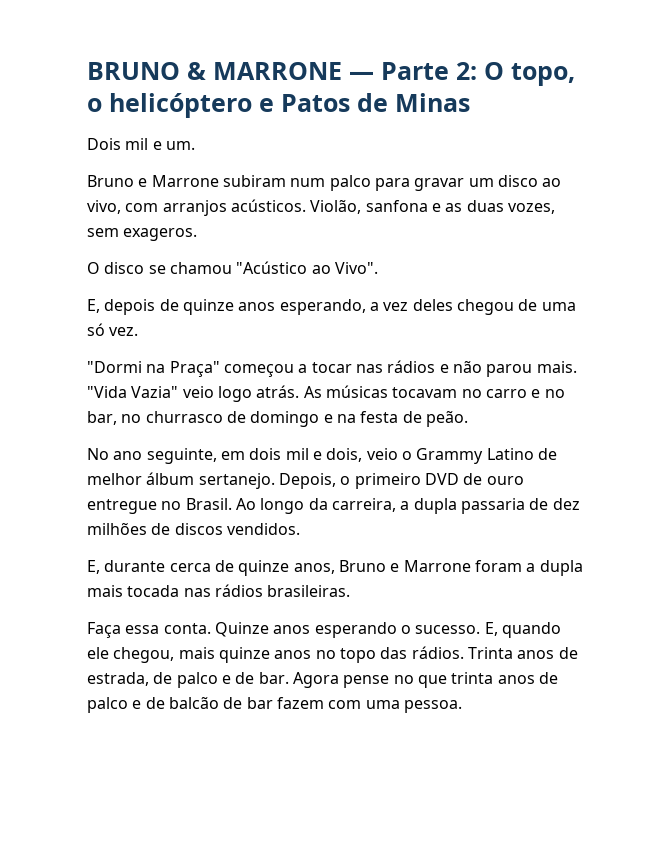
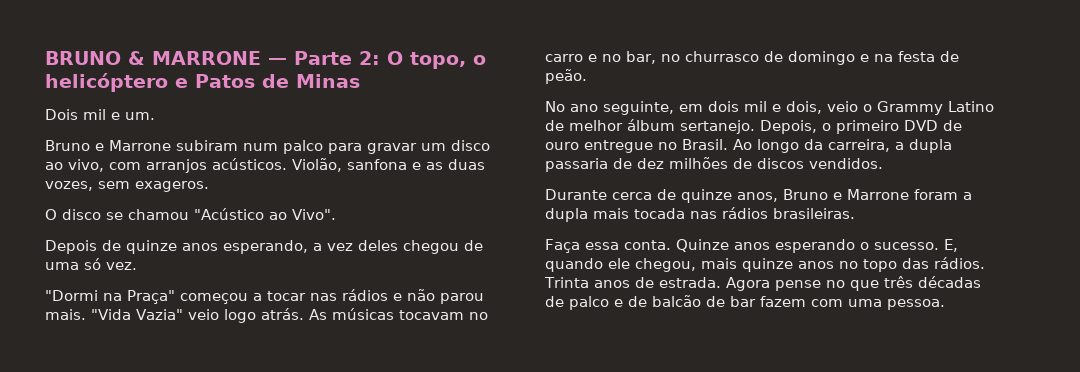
- E, depois de quinze anos esperando, a vez deles chegou de uma só vez.
+ Depois de quinze anos esperando, a vez deles chegou de uma só vez.
- E, durante cerca de quinze anos, Bruno e Marrone foram a dupla mais tocada nas rádios brasileiras.
+ Durante cerca de quinze anos, Bruno e Marrone foram a dupla mais tocada nas rádios brasileiras.
- Trinta anos de estrada, de palco e de bar.
+ Trinta anos de estrada.
- Agora pense no que trinta anos de palco e de balcão de bar fazem com uma pessoa.
+ Agora pense no que três décadas de palco e de balcão de bar fazem com uma pessoa.

